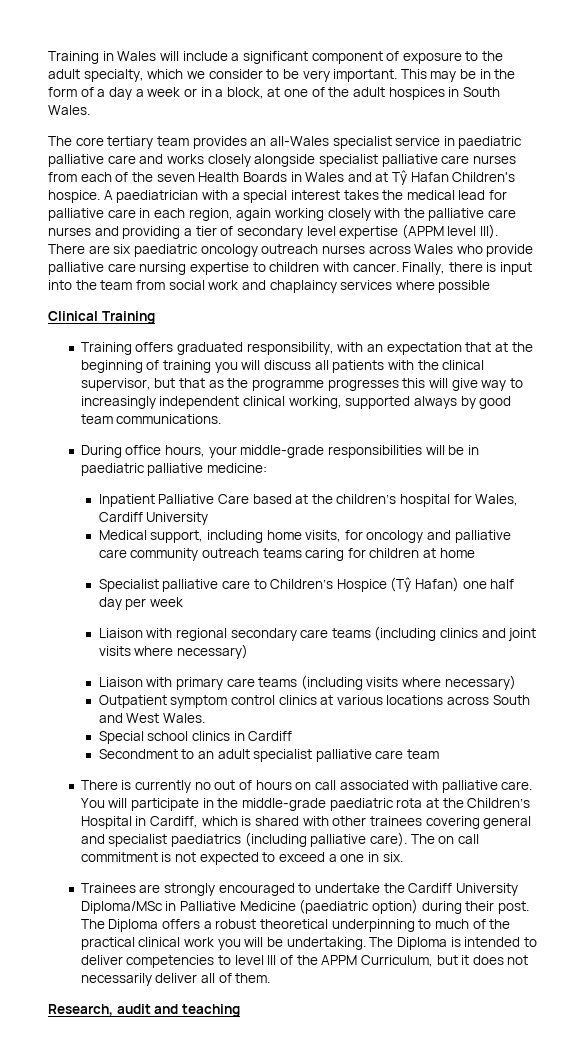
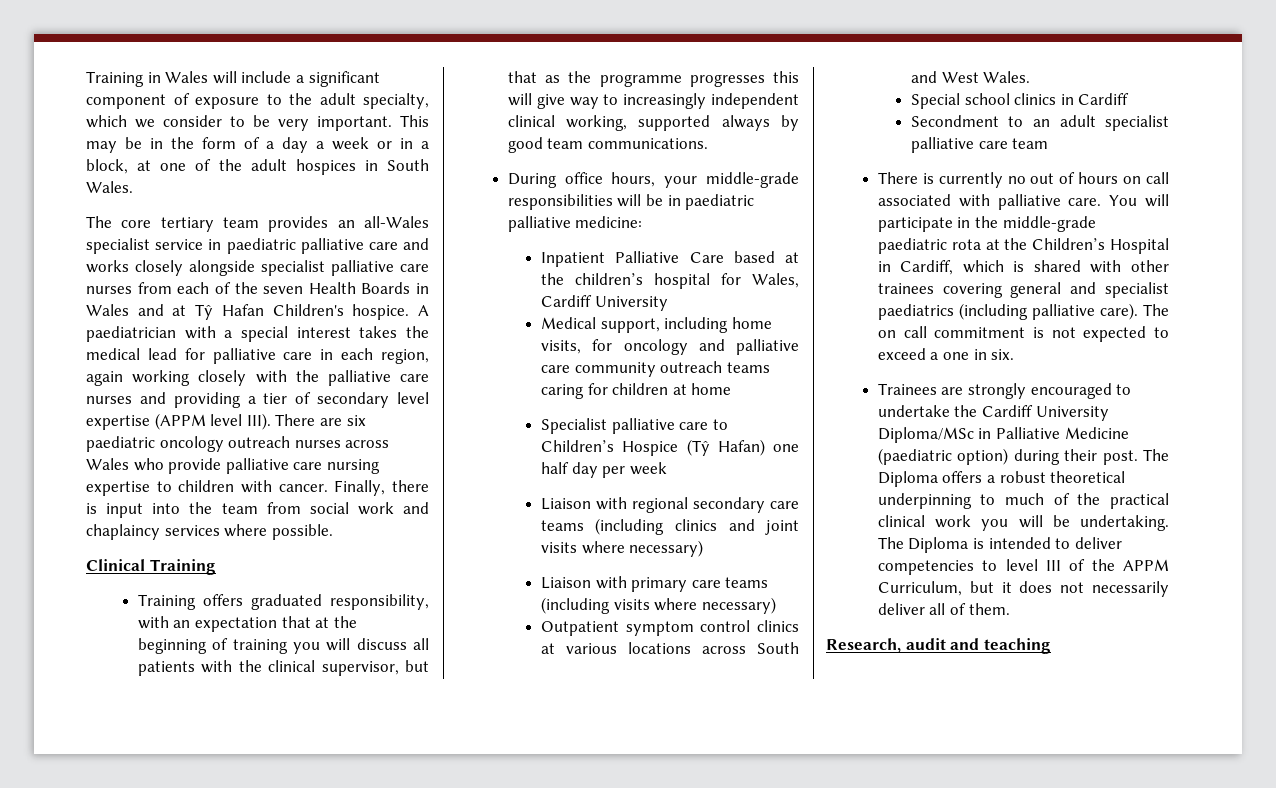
- Finally, there is input into the team from social work and chaplaincy services where possible
+ Finally, there is input into the team from social work and chaplaincy services where possible.

